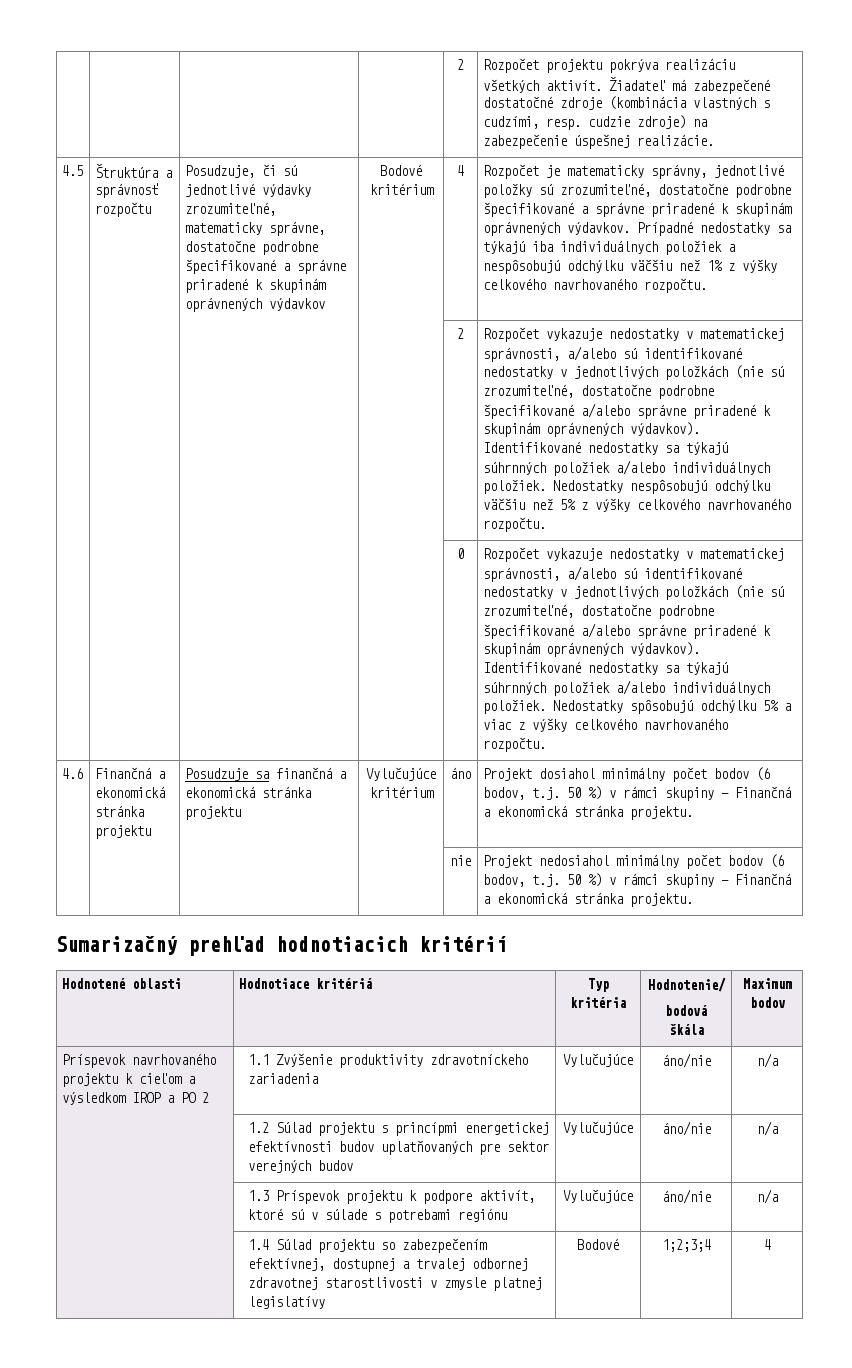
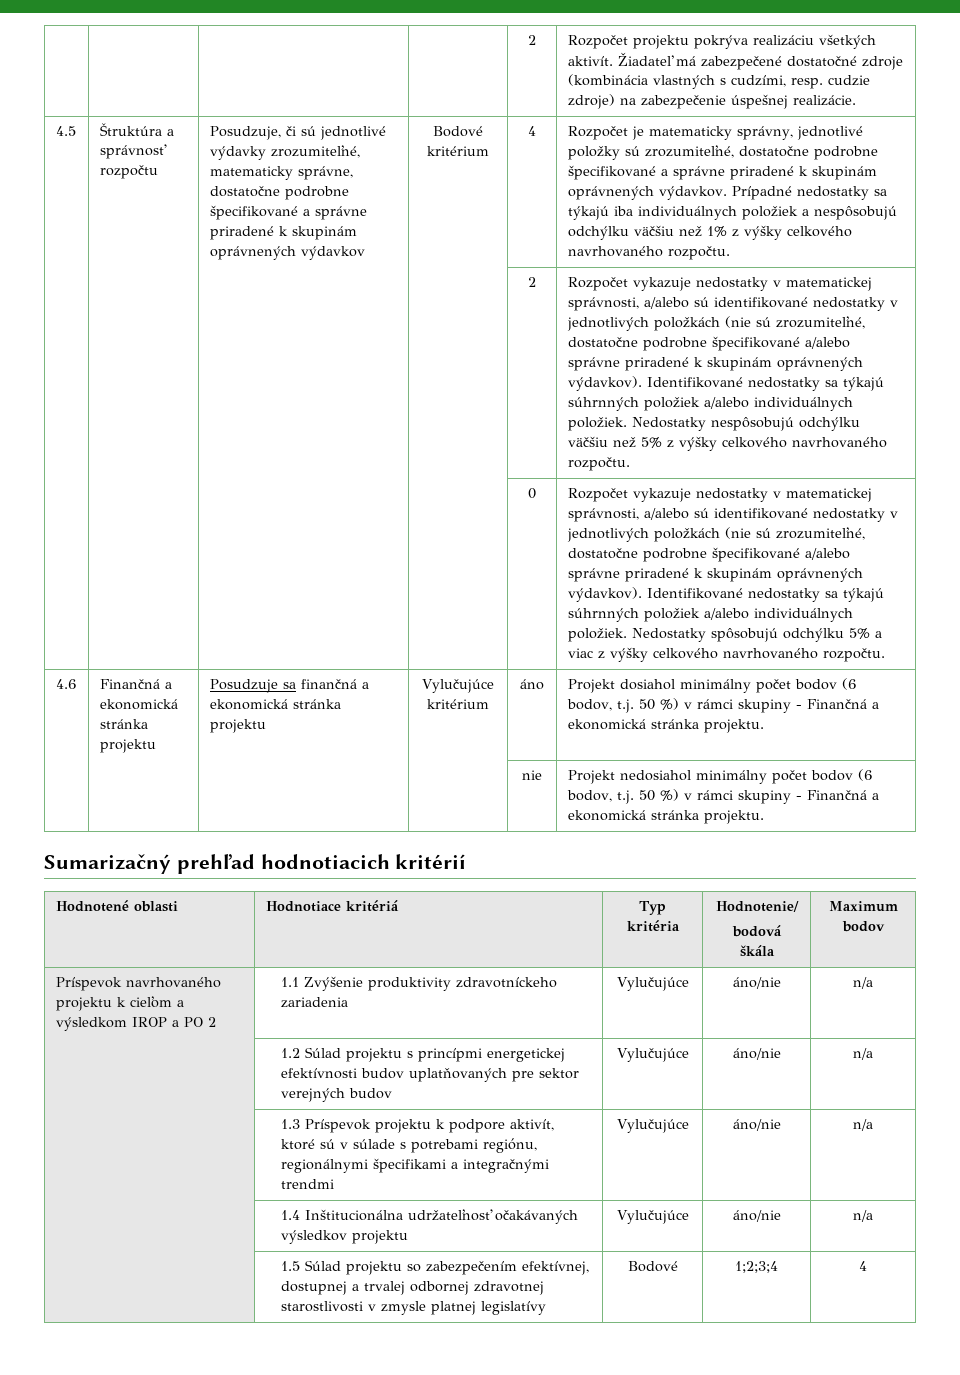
- | 1.3 Príspevok projektu k podpore aktivít, ktoré sú v súlade s potrebami regiónu | Vylučujúce | áno/nie | n/a
- | 1.4 Súlad projektu so zabezpečením efektívnej, dostupnej a trvalej odbornej zdravotnej starostlivosti v zmysle platnej legislatívy | Bodové | 1;2;3;4 | 4
+ | 1.3 Príspevok projektu k podpore aktivít, ktoré sú v súlade s potrebami regiónu, regionálnymi špecifikami a integračnými trendmi | Vylučujúce | áno/nie | n/a
+ | 1.4 Inštitucionálna udržateľnosť očakávaných výsledkov projektu | Vylučujúce | áno/nie | n/a
+ | 1.5 Súlad projektu so zabezpečením efektívnej, dostupnej a trvalej odbornej zdravotnej starostlivosti v zmysle platnej legislatívy | Bodové | 1;2;3;4 | 4

